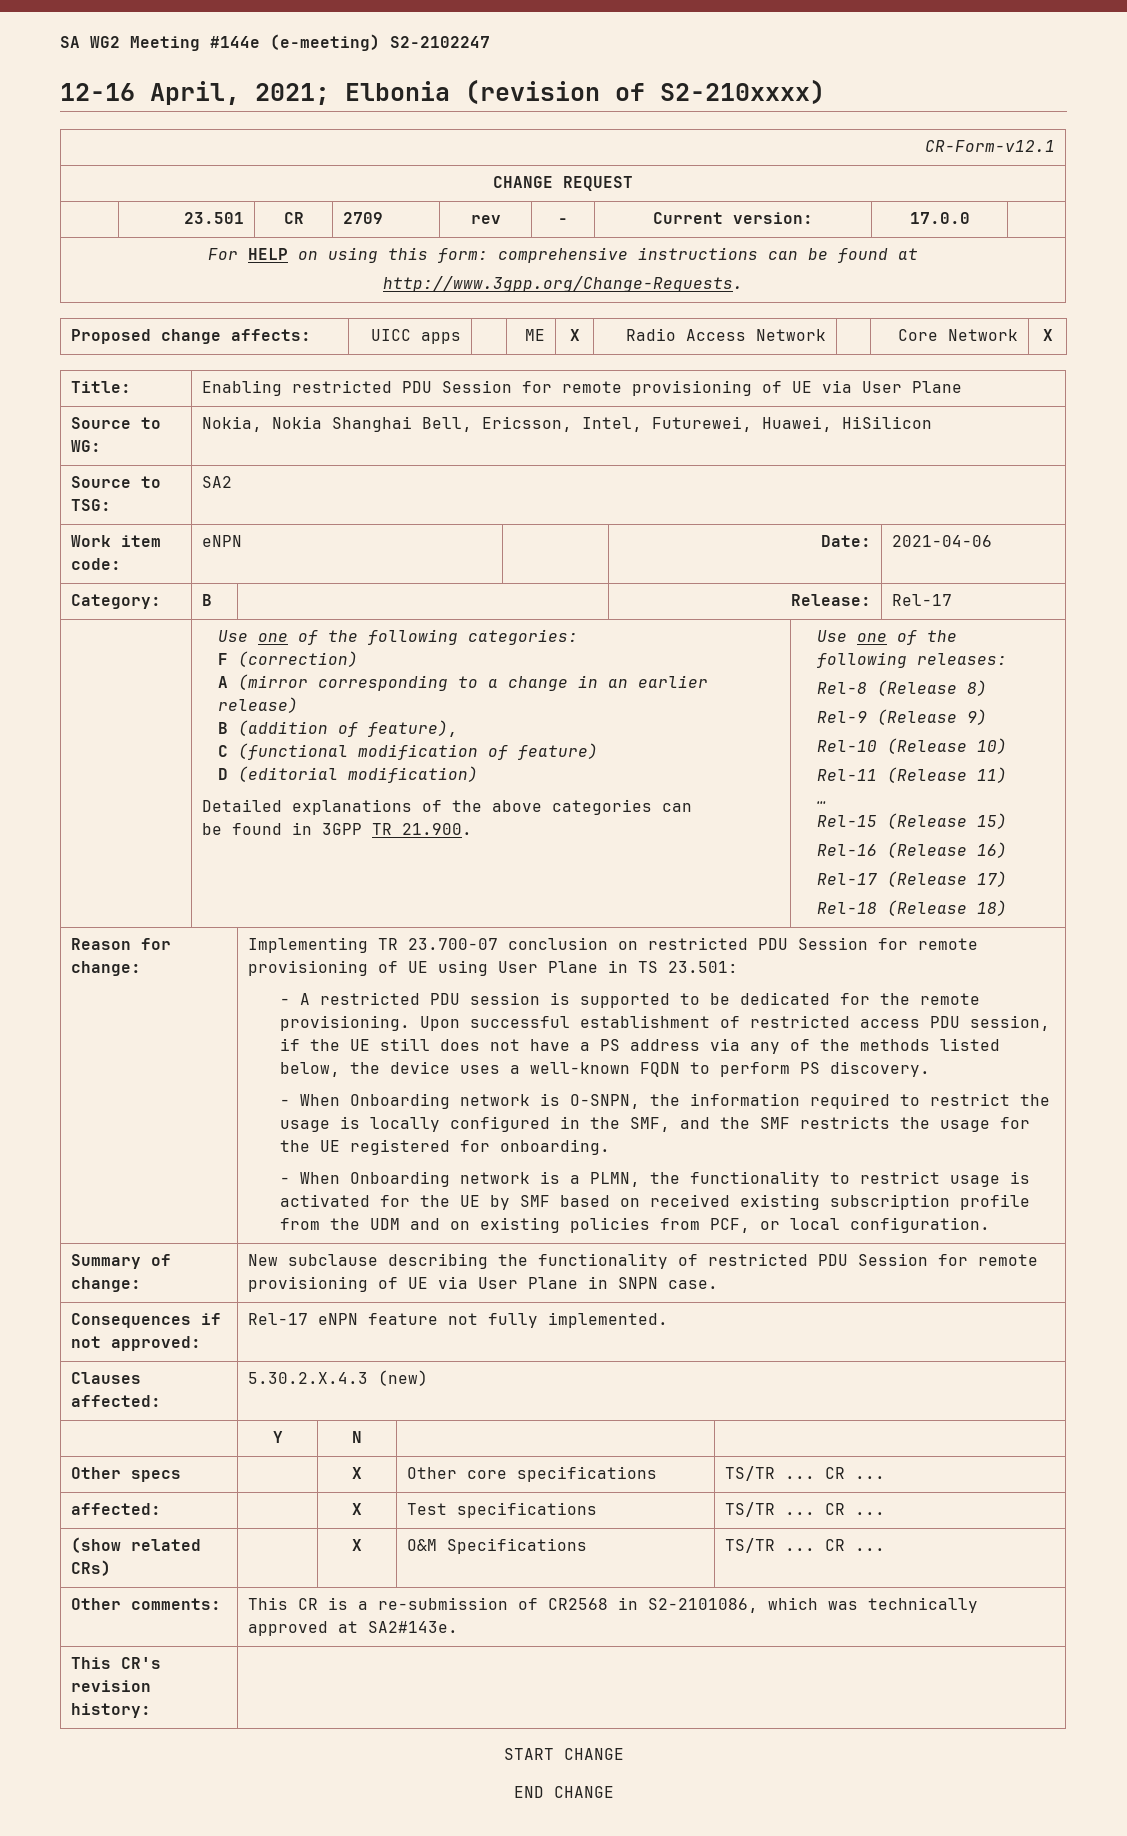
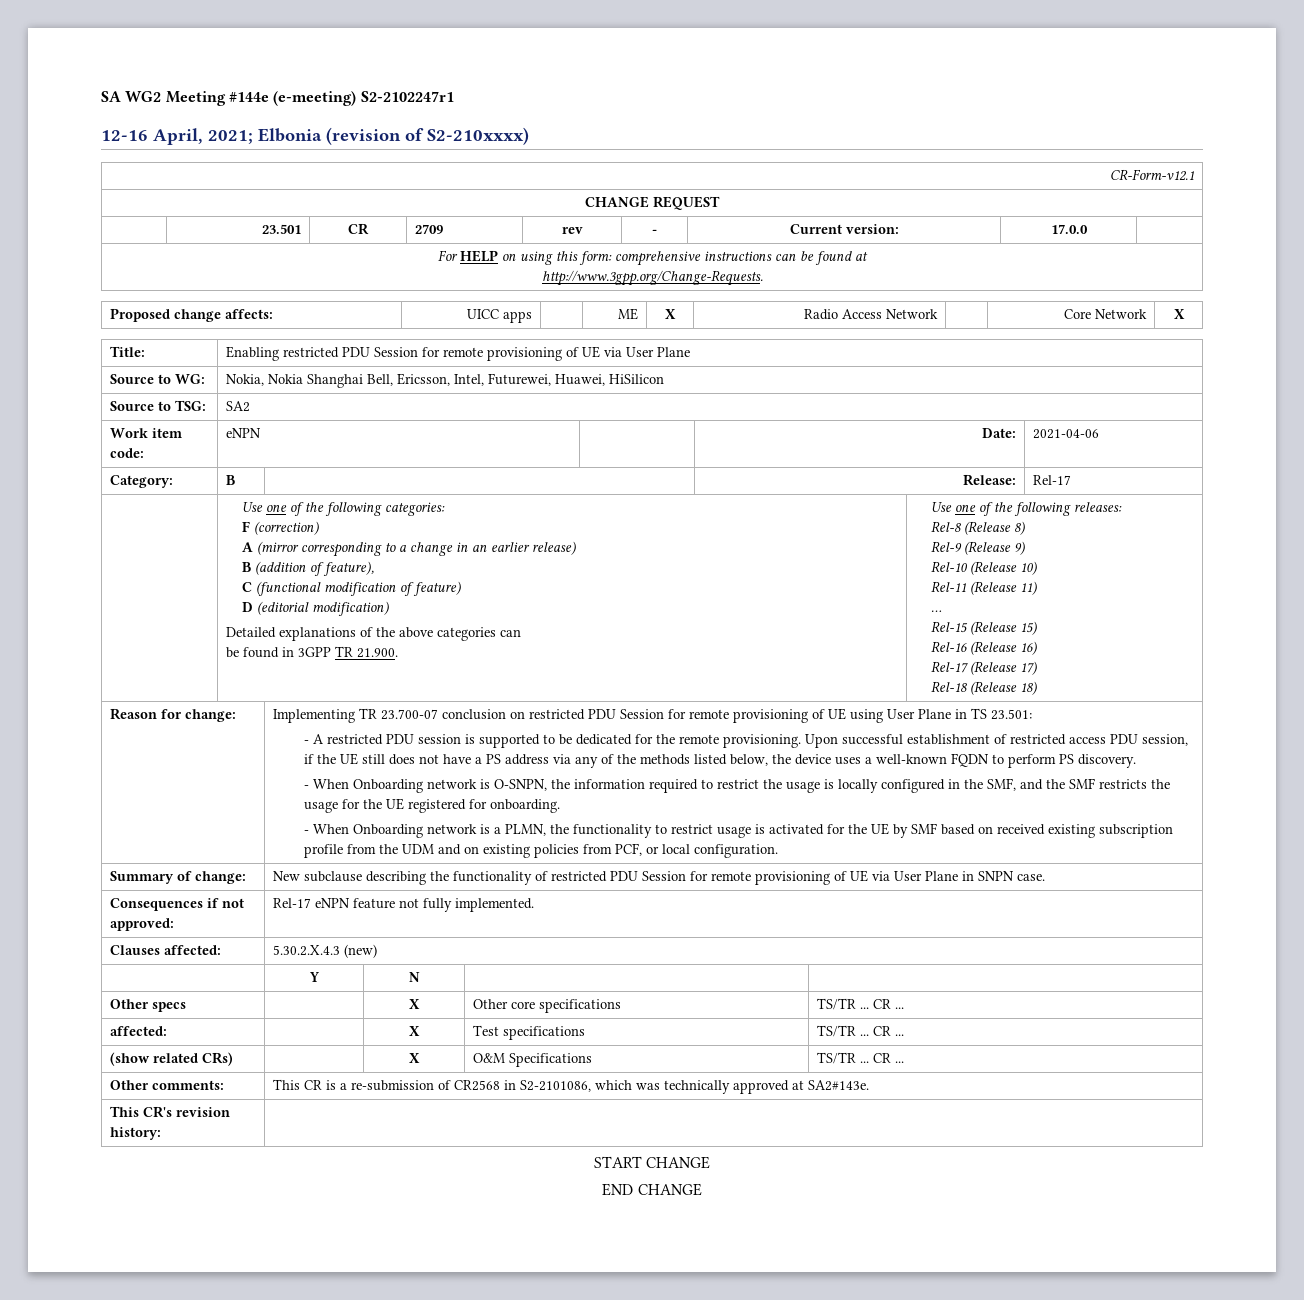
- SA WG2 Meeting #144e (e-meeting) S2-2102247
+ SA WG2 Meeting #144e (e-meeting) S2-2102247r1

